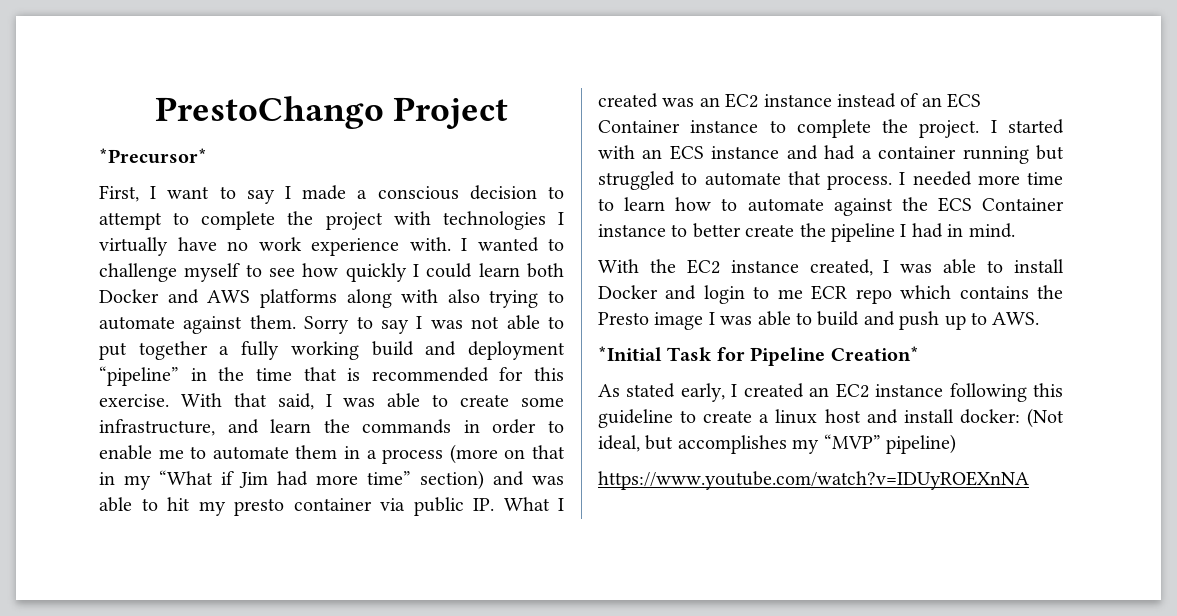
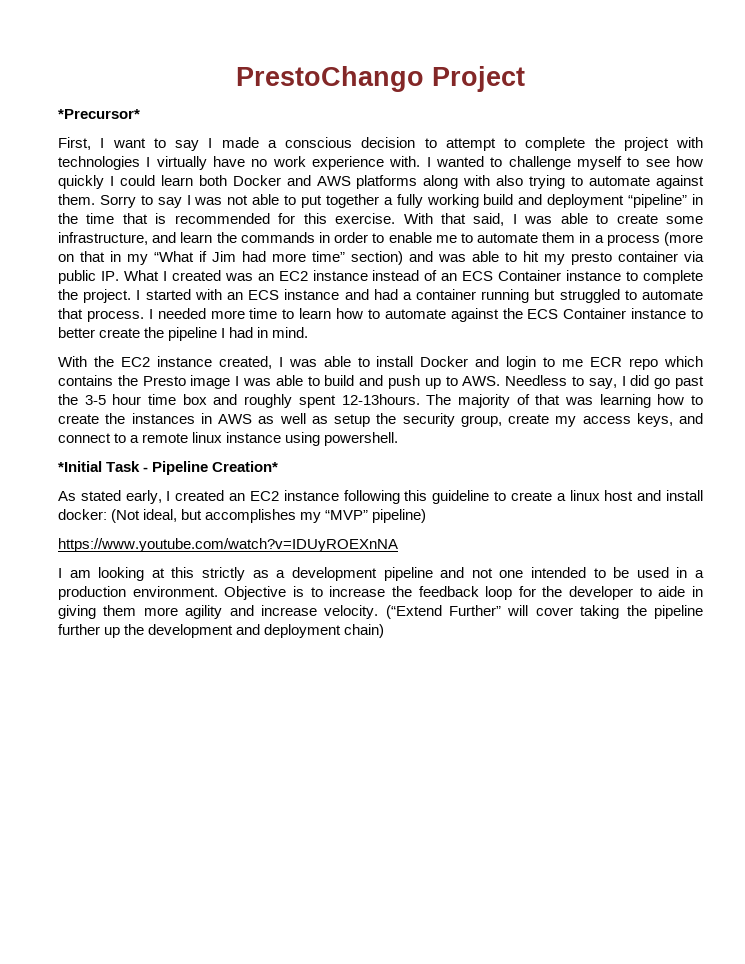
- With the EC2 instance created, I was able to install Docker and login to me ECR repo which contains the Presto image I was able to build and push up to AWS.
+ With the EC2 instance created, I was able to install Docker and login to me ECR repo which contains the Presto image I was able to build and push up to AWS. Needless to say, I did go past the 3-5 hour time box and roughly spent 12-13hours. The majority of that was learning how to create the instances in AWS as well as setup the security group, create my access keys, and connect to a remote linux instance using powershell.
- *Initial Task for Pipeline Creation*
+ *Initial Task - Pipeline Creation*
+ I am looking at this strictly as a development pipeline and not one intended to be used in a production environment. Objective is to increase the feedback loop for the developer to aide in giving them more agility and increase velocity. (“Extend Further” will cover taking the pipeline further up the development and deployment chain)

